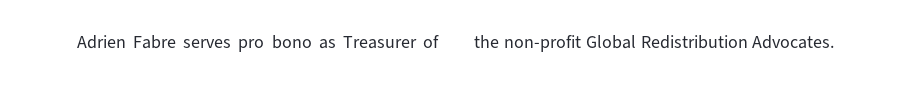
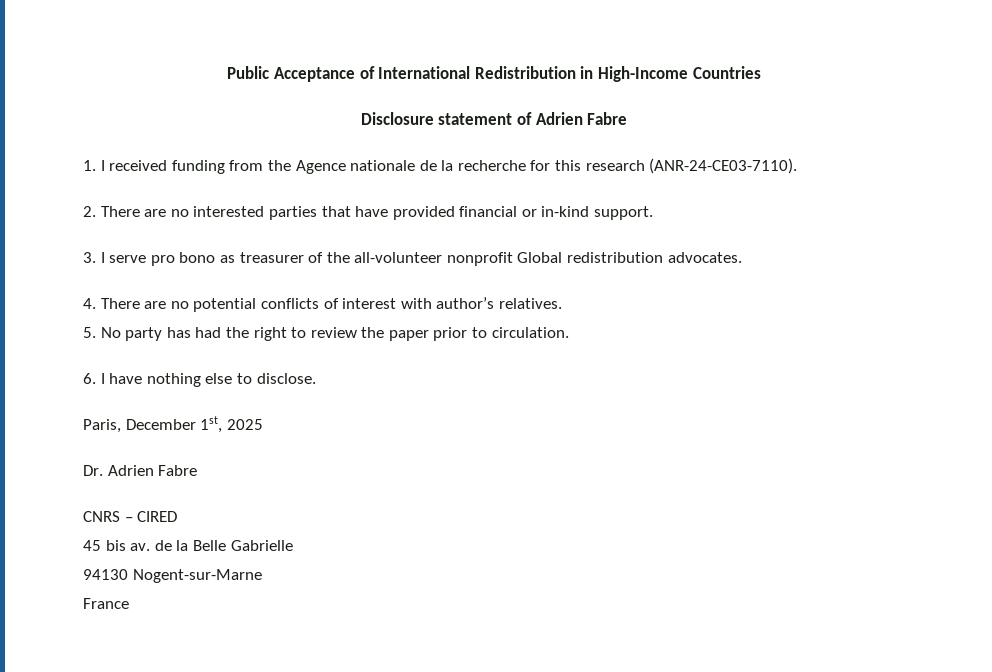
- Adrien Fabre serves pro bono as Treasurer of the non-profit Global Redistribution Advocates.
+ Public Acceptance of International Redistribution in High-Income Countries
+ Disclosure statement of Adrien Fabre
+ 1. I received funding from the Agence nationale de la recherche for this research (ANR-24-CE03-7110).
+ 2. There are no interested parties that have provided financial or in-kind support.
+ 3. I serve pro bono as treasurer of the all-volunteer nonprofit Global redistribution advocates.
+ 4. There are no potential conflicts of interest with author’s relatives.
+ 5. No party has had the right to review the paper prior to circulation.
+ 6. I have nothing else to disclose.
+ Paris, December 1st, 2025
+ Dr. Adrien Fabre
+ CNRS – CIRED
+ 45 bis av. de la Belle Gabrielle
+ 94130 Nogent-sur-Marne
+ France

